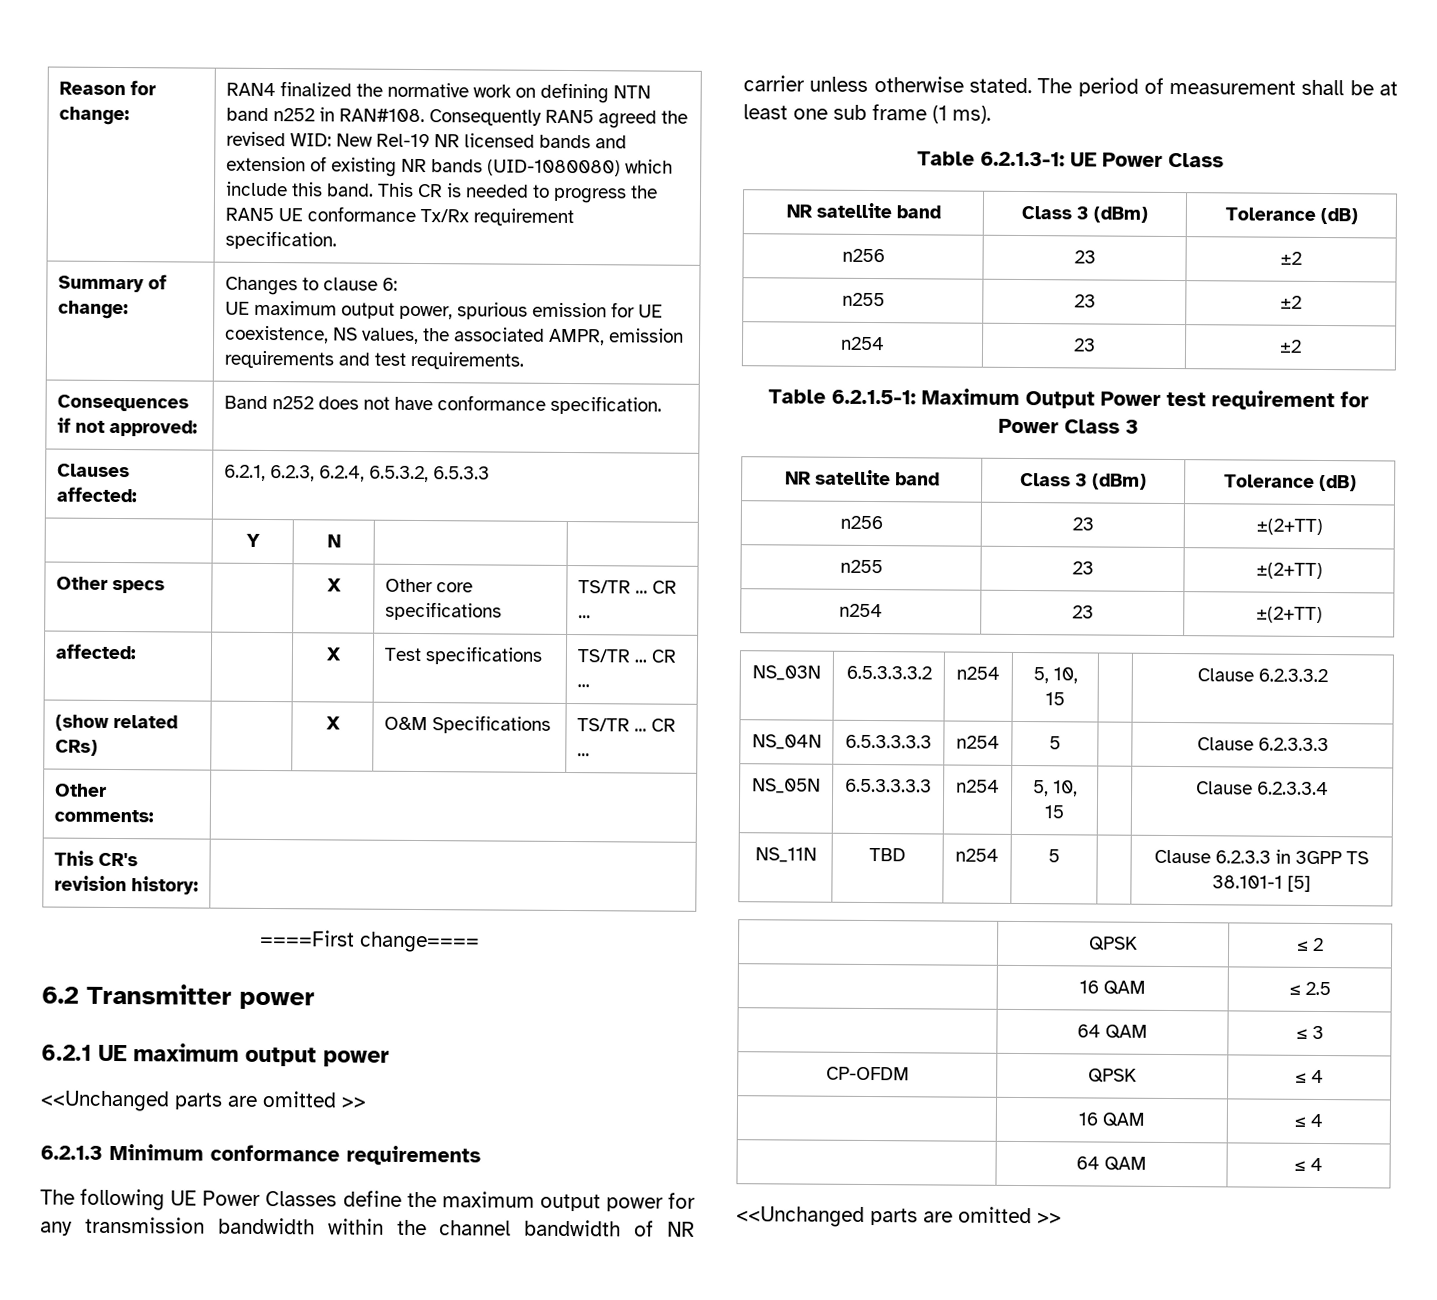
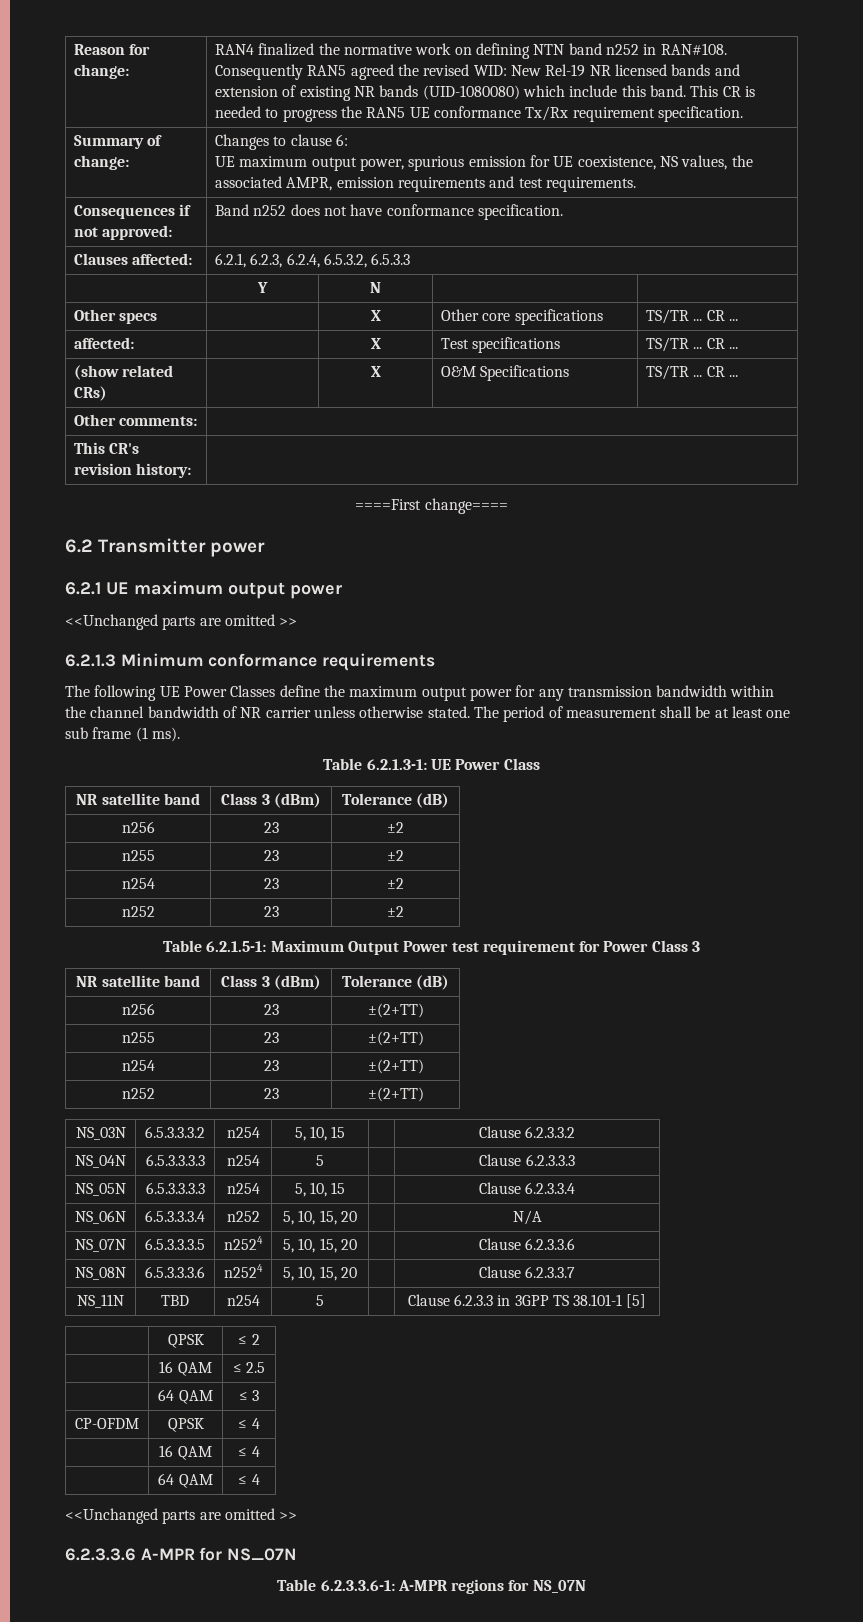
+ n252 | 23 | ±2
+ n252 | 23 | ±(2+TT)
+ NS_06N | 6.5.3.3.3.4 | n252 | 5, 10, 15, 20 | | N/A
+ NS_07N | 6.5.3.3.3.5 | n2524 | 5, 10, 15, 20 | | Clause 6.2.3.3.6
+ NS_08N | 6.5.3.3.3.6 | n2524 | 5, 10, 15, 20 | | Clause 6.2.3.3.7
+ 6.2.3.3.6 A-MPR for NS_07N
+ Table 6.2.3.3.6-1: A-MPR regions for NS_07N

